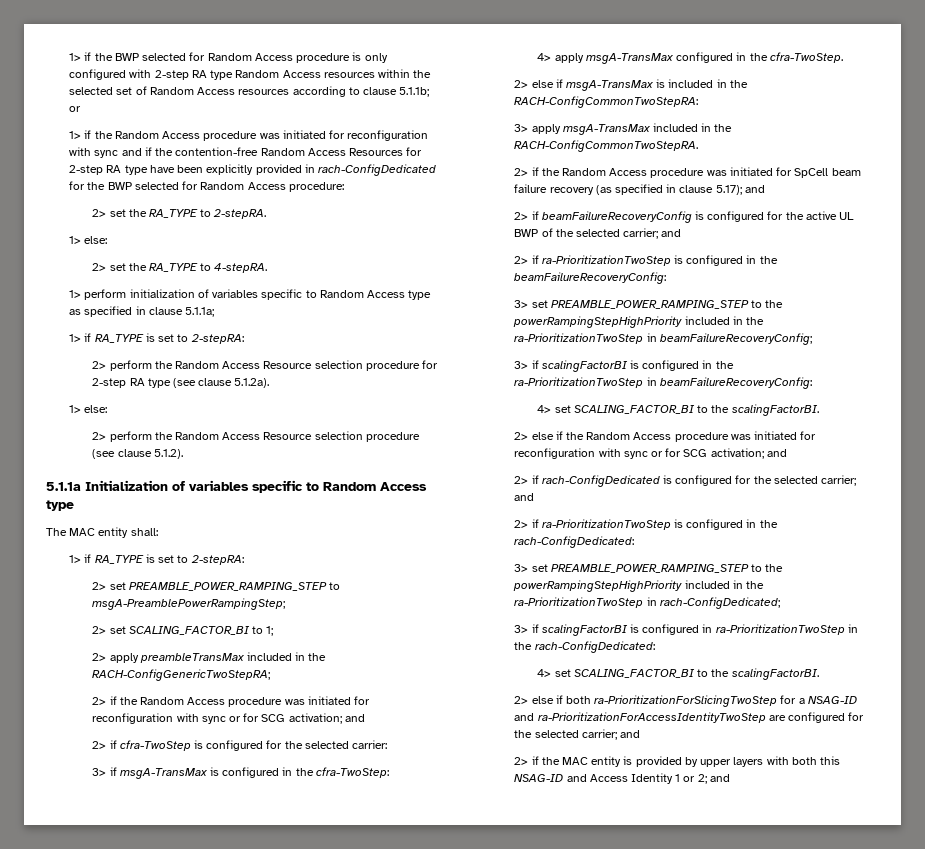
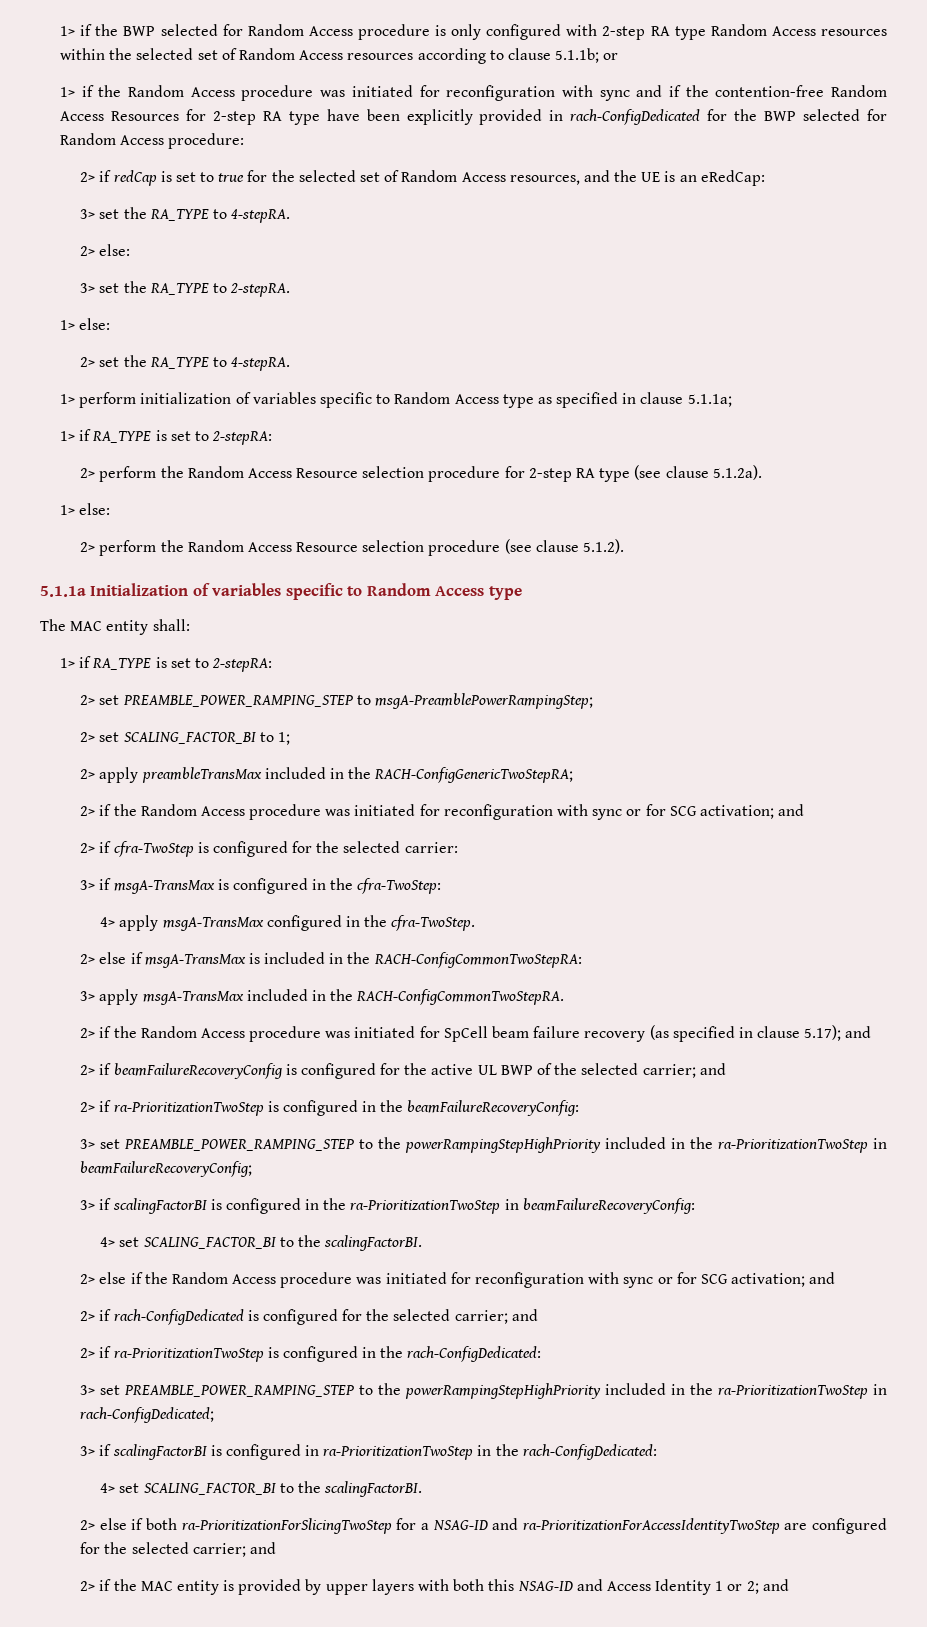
- 2> set the RA_TYPE to 2-stepRA.
+ 2> if redCap is set to true for the selected set of Random Access resources, and the UE is an eRedCap:
+ 3> set the RA_TYPE to 4-stepRA.
+ 2> else:
+ 3> set the RA_TYPE to 2-stepRA.

